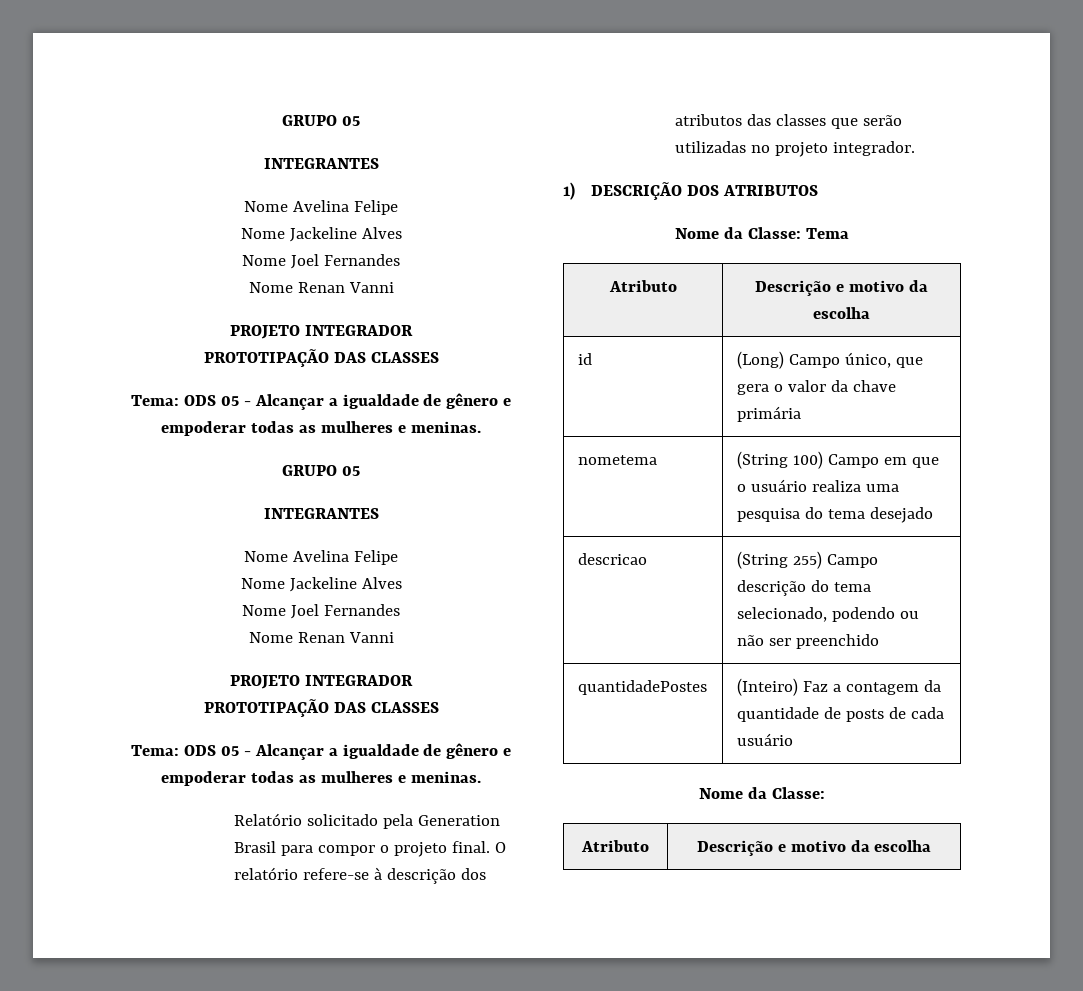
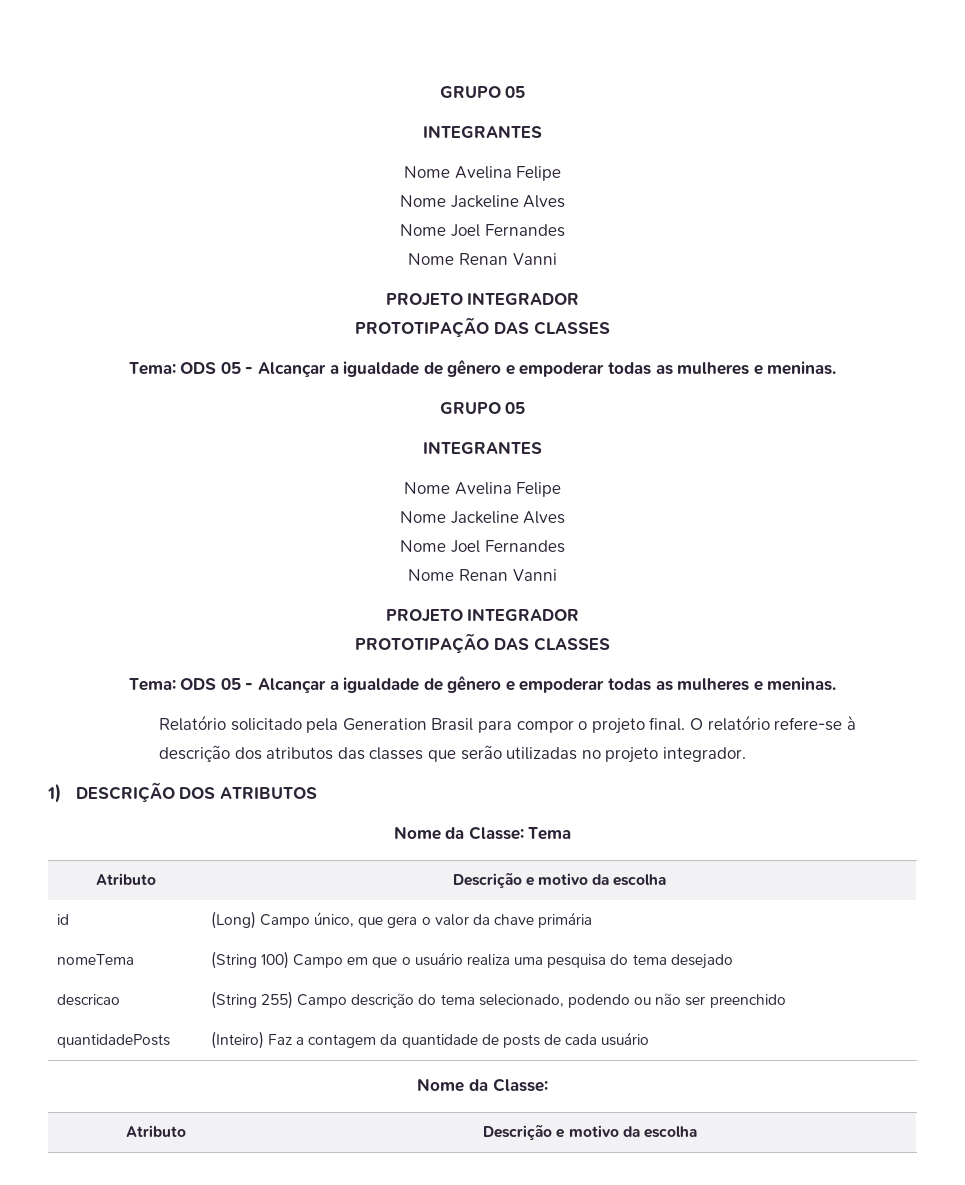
- nometema | (String 100) Campo em que o usuário realiza uma pesquisa do tema desejado
+ nomeTema | (String 100) Campo em que o usuário realiza uma pesquisa do tema desejado
- quantidadePostes | (Inteiro) Faz a contagem da quantidade de posts de cada usuário
+ quantidadePosts | (Inteiro) Faz a contagem da quantidade de posts de cada usuário

